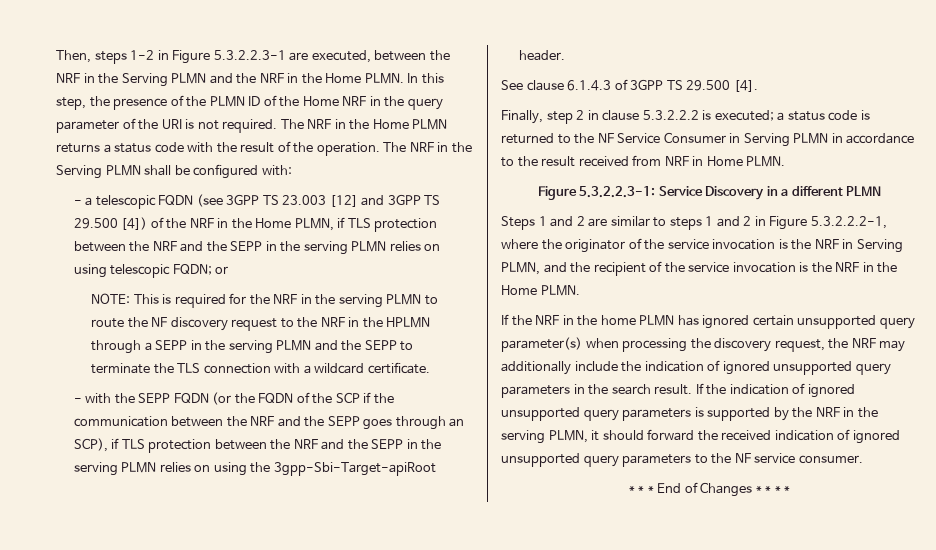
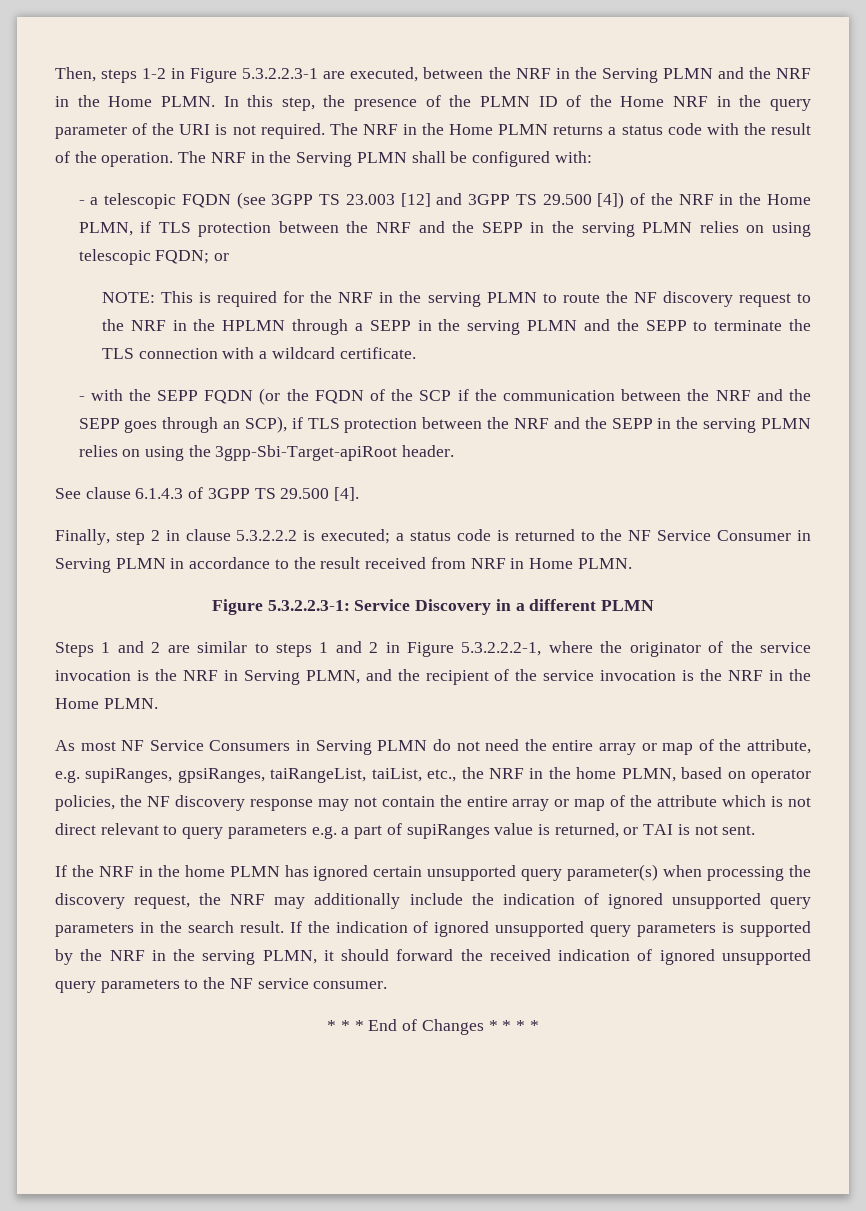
+ As most NF Service Consumers in Serving PLMN do not need the entire array or map of the attribute, e.g. supiRanges, gpsiRanges, taiRangeList, taiList, etc., the NRF in the home PLMN, based on operator policies, the NF discovery response may not contain the entire array or map of the attribute which is not direct relevant to query parameters e.g. a part of supiRanges value is returned, or TAI is not sent.

